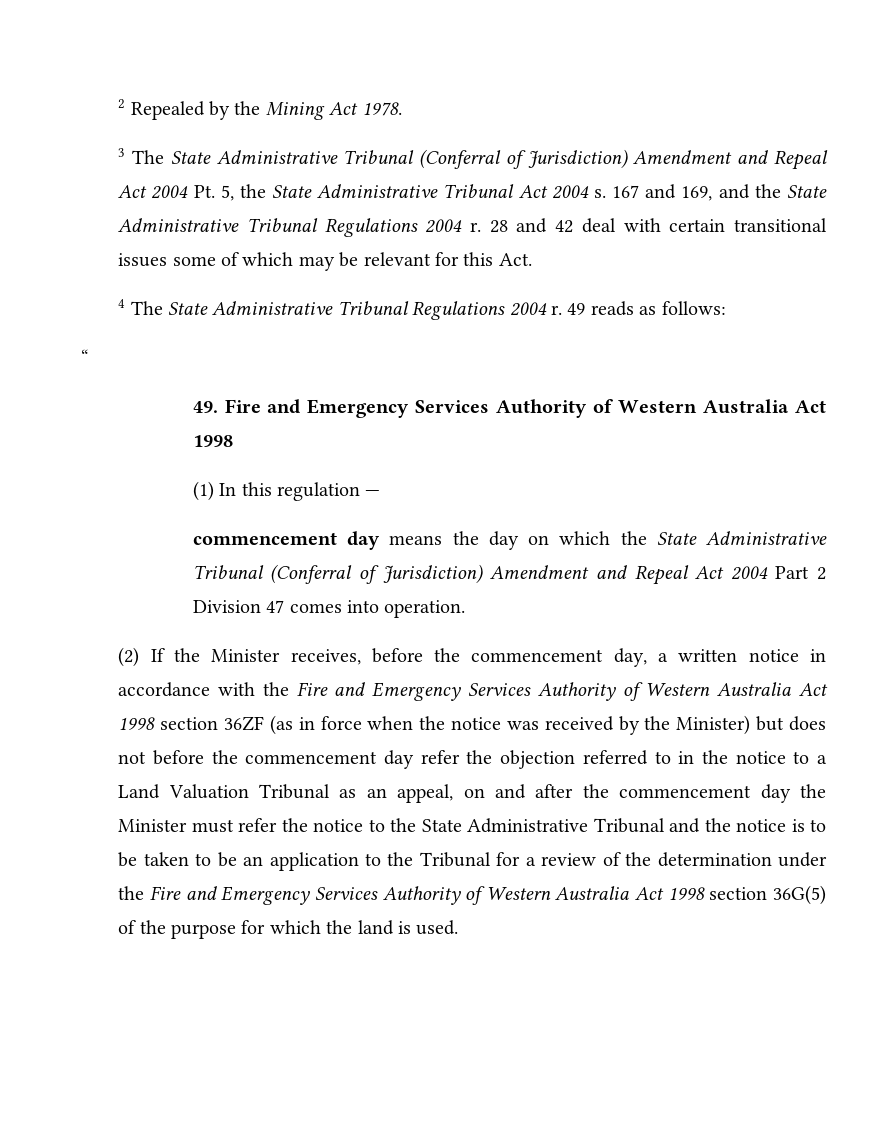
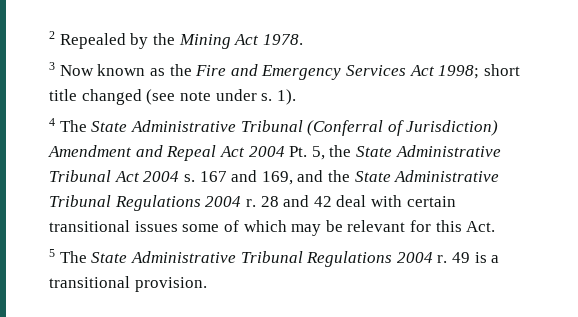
- 3 The State Administrative Tribunal (Conferral of Jurisdiction) Amendment and Repeal Act 2004 Pt. 5, the State Administrative Tribunal Act 2004 s.
+ 3 Now known as the Fire and Emergency Services Act 1998; short title changed (see note under s. 1).
+ 4 The State Administrative Tribunal (Conferral of Jurisdiction) Amendment and Repeal Act 2004 Pt. 5, the State Administrative Tribunal Act 2004 s.
- 4 The State Administrative Tribunal Regulations 2004 r.
+ 5 The State Administrative Tribunal Regulations 2004 r.
- 49 reads as follows:
- “
- 49. Fire and Emergency Services Authority of Western Australia Act 1998
- (1) In this regulation —
- commencement day means the day on which the State Administrative Tribunal (Conferral of Jurisdiction) Amendment and Repeal Act 2004 Part 2 Division 47 comes into operation.
- (2) If the Minister receives, before the commencement day, a written notice in accordance with the Fire and Emergency Services Authority of Western Australia Act 1998 section 36ZF (as in force when the notice was received by the Minister) but does not before the commencement day refer the objection referred to in the notice to a Land Valuation Tribunal as an appeal, on and after the commencement day the Minister must refer the notice to the State Administrative Tribunal and the notice is to be taken to be an application to the Tribunal for a review of the determination under the Fire and Emergency Services Authority of Western Australia Act 1998 section 36G(5) of the purpose for which the land is used.
+ 49 is a transitional provision.

